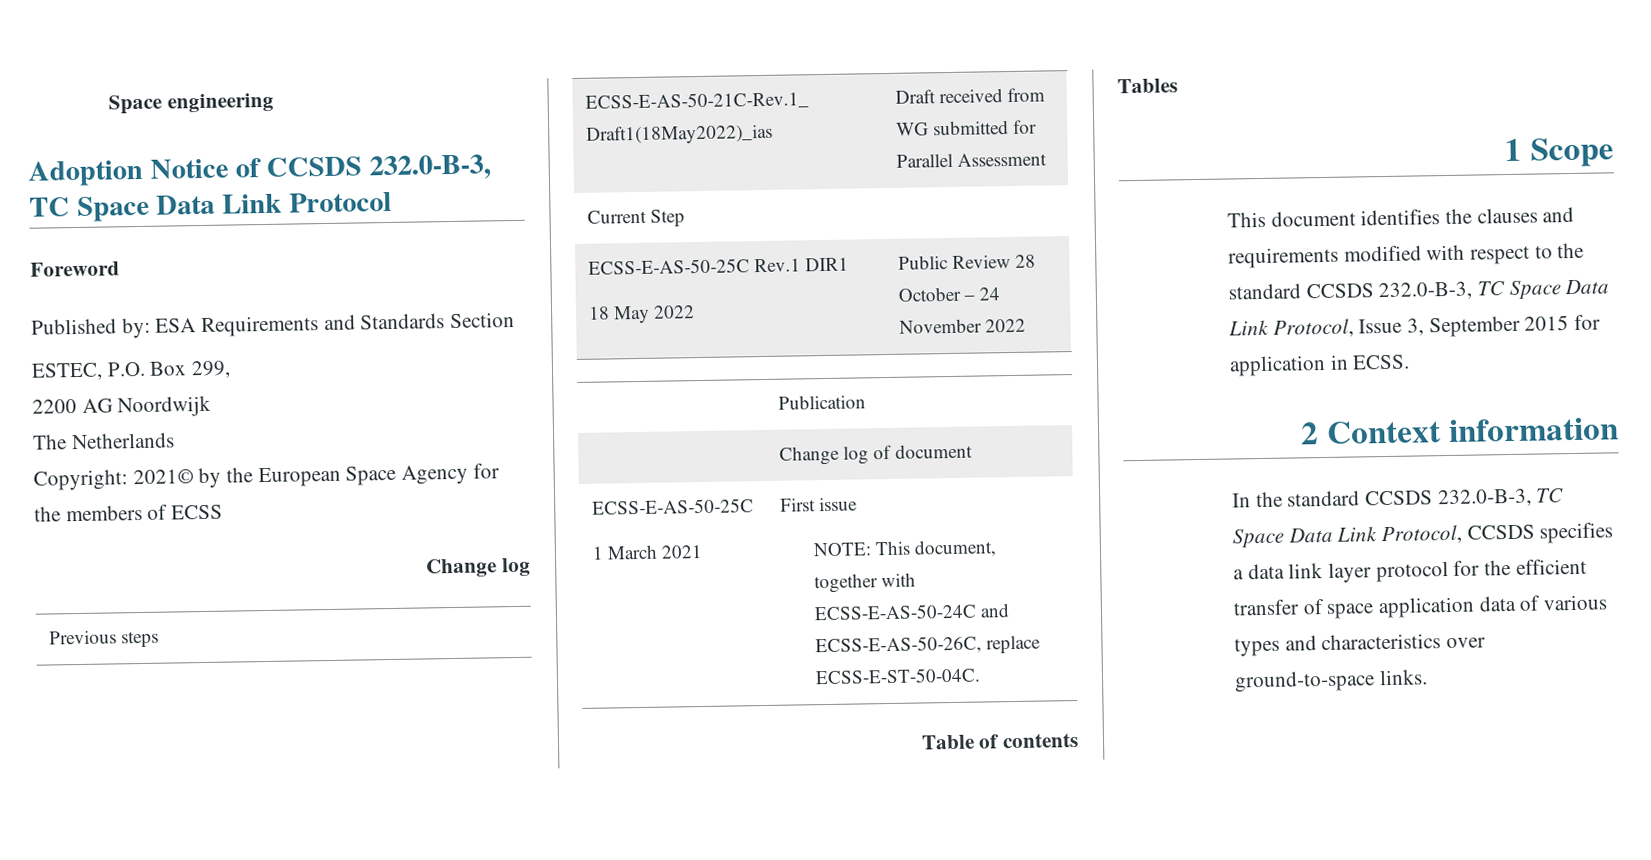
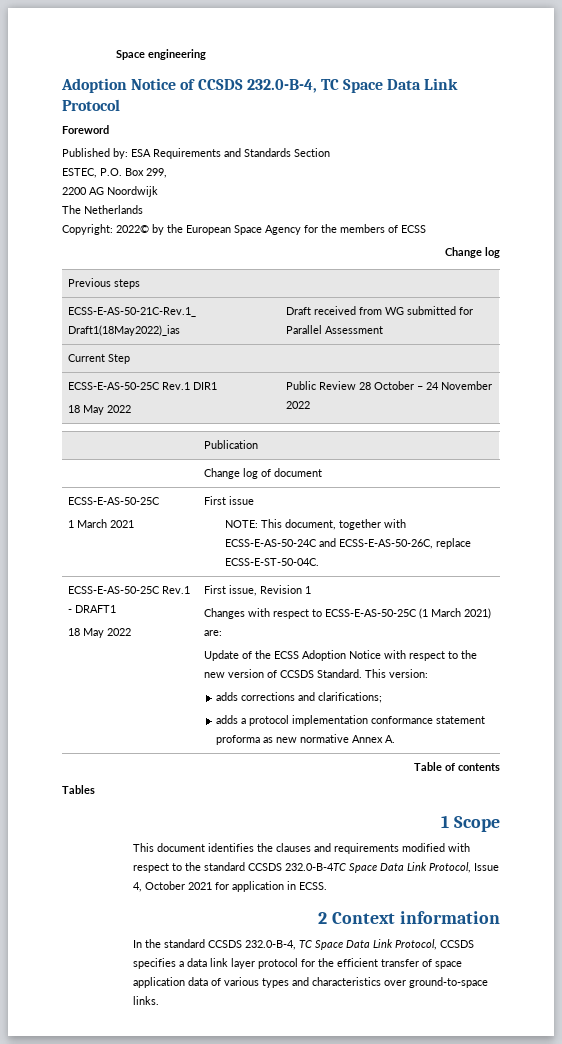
- Adoption Notice of CCSDS 232.0-B-3, TC Space Data Link Protocol
+ Adoption Notice of CCSDS 232.0-B-4, TC Space Data Link Protocol
- Copyright: 2021© by the European Space Agency for the members of ECSS
+ Copyright: 2022© by the European Space Agency for the members of ECSS
+ ECSS-E-AS-50-25C Rev.1 - DRAFT1
+ 18 May 2022 | First issue, Revision 1
+ Changes with respect to ECSS-E-AS-50-25C (1 March 2021) are:
+ Update of the ECSS Adoption Notice with respect to the new version of CCSDS Standard. This version:
+ adds corrections and clarifications;
+ adds a protocol implementation conformance statement proforma as new normative Annex A.
- This document identifies the clauses and requirements modified with respect to the standard CCSDS 232.0-B-3, TC Space Data Link Protocol, Issue 3, September 2015 for application in ECSS.
+ This document identifies the clauses and requirements modified with respect to the standard CCSDS 232.0-B-4TC Space Data Link Protocol, Issue 4, October 2021 for application in ECSS.
- In the standard CCSDS 232.0-B-3, TC Space Data Link Protocol, CCSDS specifies a data link layer protocol for the efficient transfer of space application data of various types and characteristics over ground-to-space links.
+ In the standard CCSDS 232.0-B-4, TC Space Data Link Protocol, CCSDS specifies a data link layer protocol for the efficient transfer of space application data of various types and characteristics over ground-to-space links.

